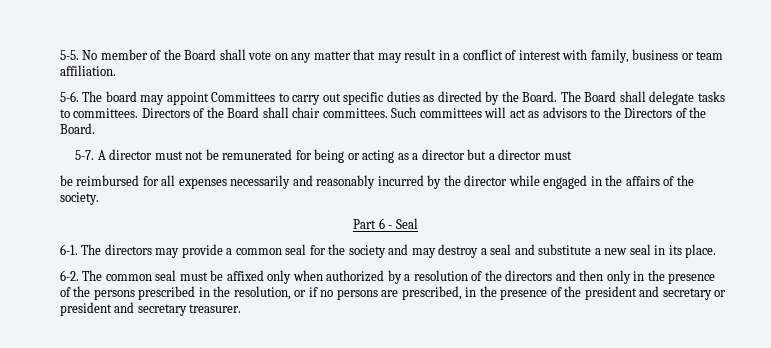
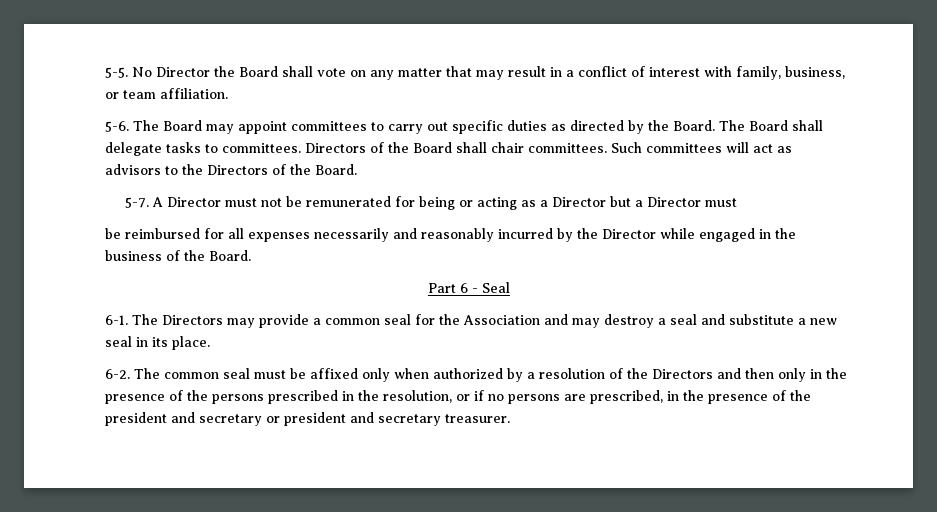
- No member of the Board shall vote on any matter that may result in a conflict of interest with family, business or team affiliation.
+ No Director the Board shall vote on any matter that may result in a conflict of interest with family, business, or team affiliation.
- The board may appoint Committees to carry out specific duties as directed by the Board.
+ The Board may appoint committees to carry out specific duties as directed by the Board.
- A director must not be remunerated for being or acting as a director but a director must
+ A Director must not be remunerated for being or acting as a Director but a Director must
- be reimbursed for all expenses necessarily and reasonably incurred by the director while engaged in the affairs of the society.
+ be reimbursed for all expenses necessarily and reasonably incurred by the Director while engaged in the business of the Board.
- The directors may provide a common seal for the society and may destroy a seal and substitute a new seal in its place.
+ The Directors may provide a common seal for the Association and may destroy a seal and substitute a new seal in its place.
- The common seal must be affixed only when authorized by a resolution of the directors and then only in the presence of the persons prescribed in the resolution, or if no persons are prescribed, in the presence of the president and secretary or president and secretary treasurer.
+ The common seal must be affixed only when authorized by a resolution of the Directors and then only in the presence of the persons prescribed in the resolution, or if no persons are prescribed, in the presence of the president and secretary or president and secretary treasurer.

